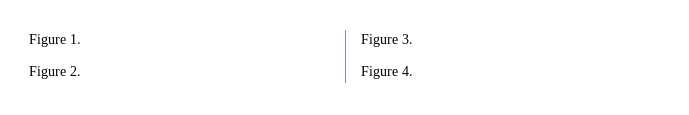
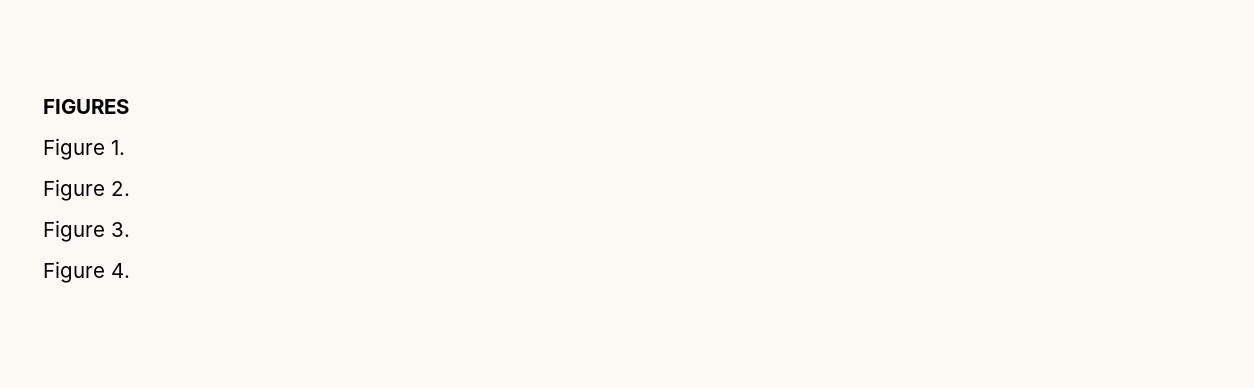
+ FIGURES

